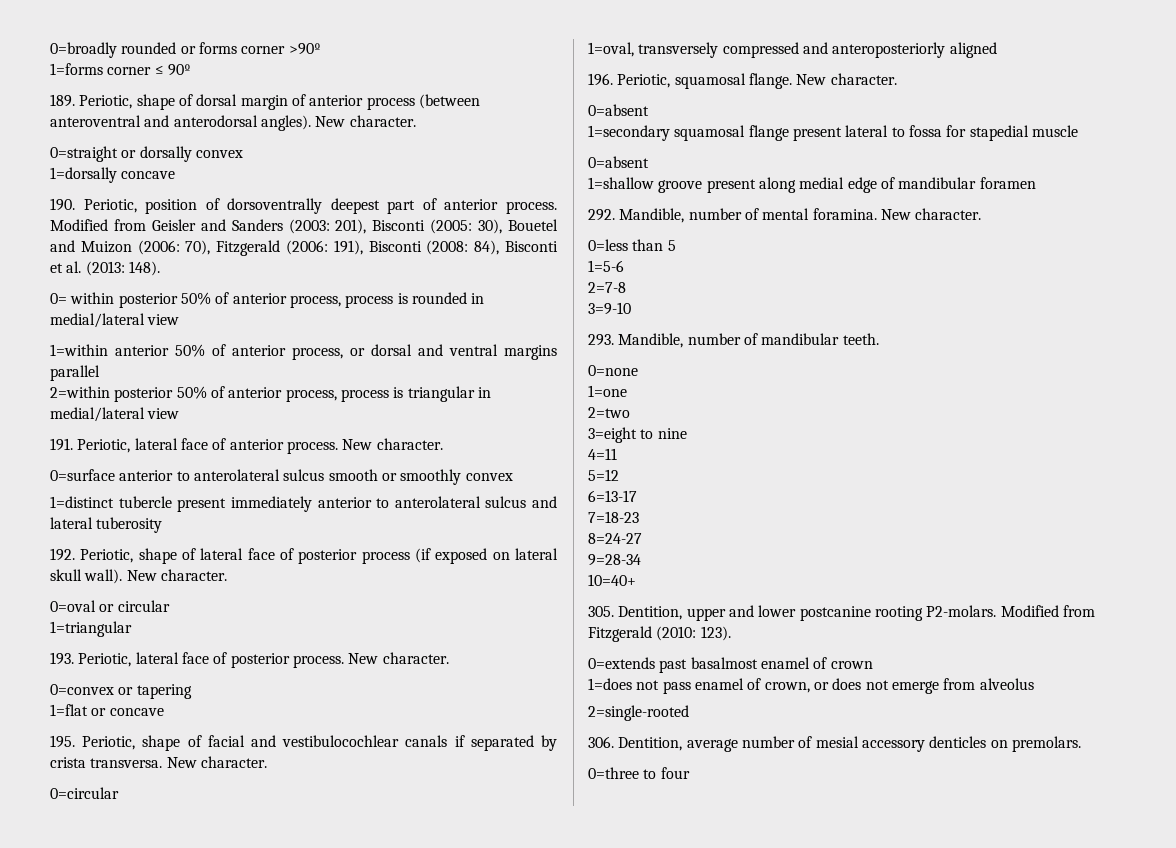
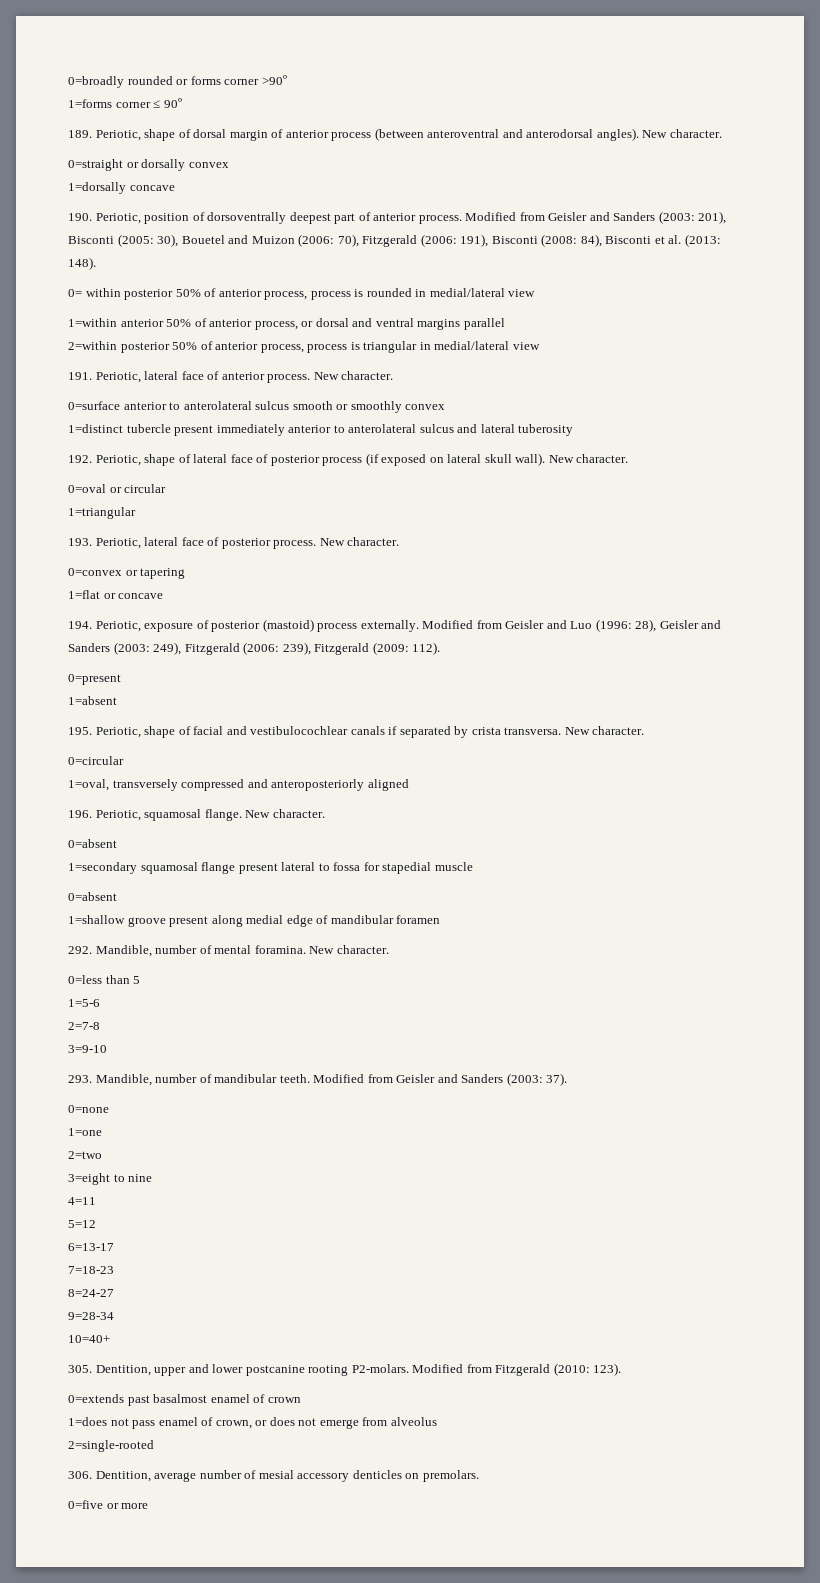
+ 194. Periotic, exposure of posterior (mastoid) process externally. Modified from Geisler and Luo (1996: 28), Geisler and Sanders (2003: 249), Fitzgerald (2006: 239), Fitzgerald (2009: 112).
+ 0=present
+ 1=absent
+ Modified from Geisler and Sanders (2003: 37).
- 0=three to four
+ 0=five or more

